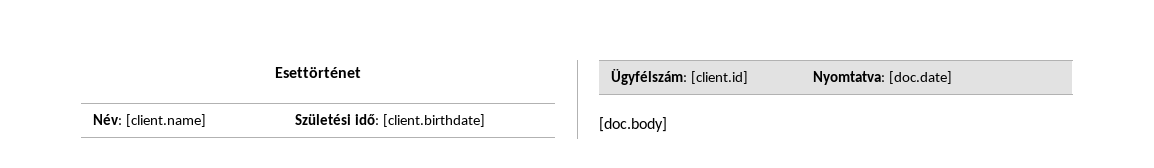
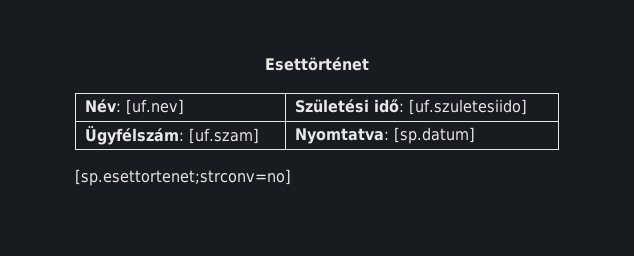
- Név: [client.name] | Születési idő: [client.birthdate]
+ Név: [uf.nev] | Születési idő: [uf.szuletesiido]
- Ügyfélszám: [client.id] | Nyomtatva: [doc.date]
- [doc.body]
+ Ügyfélszám: [uf.szam] | Nyomtatva: [sp.datum]
+ [sp.esettortenet;strconv=no]

